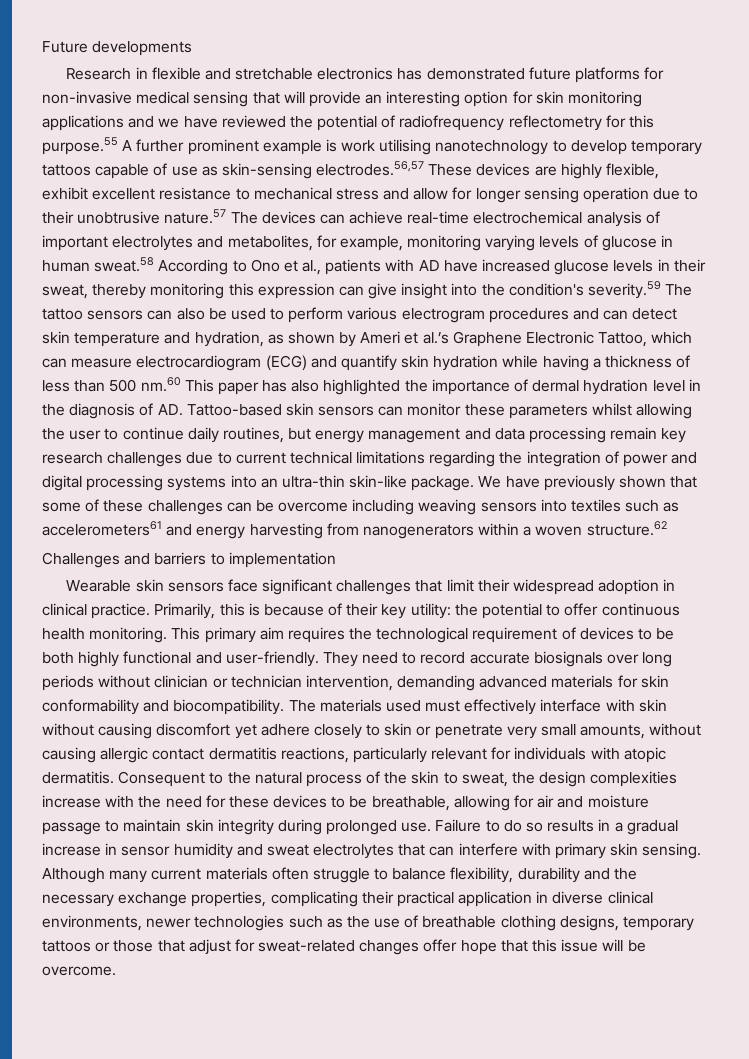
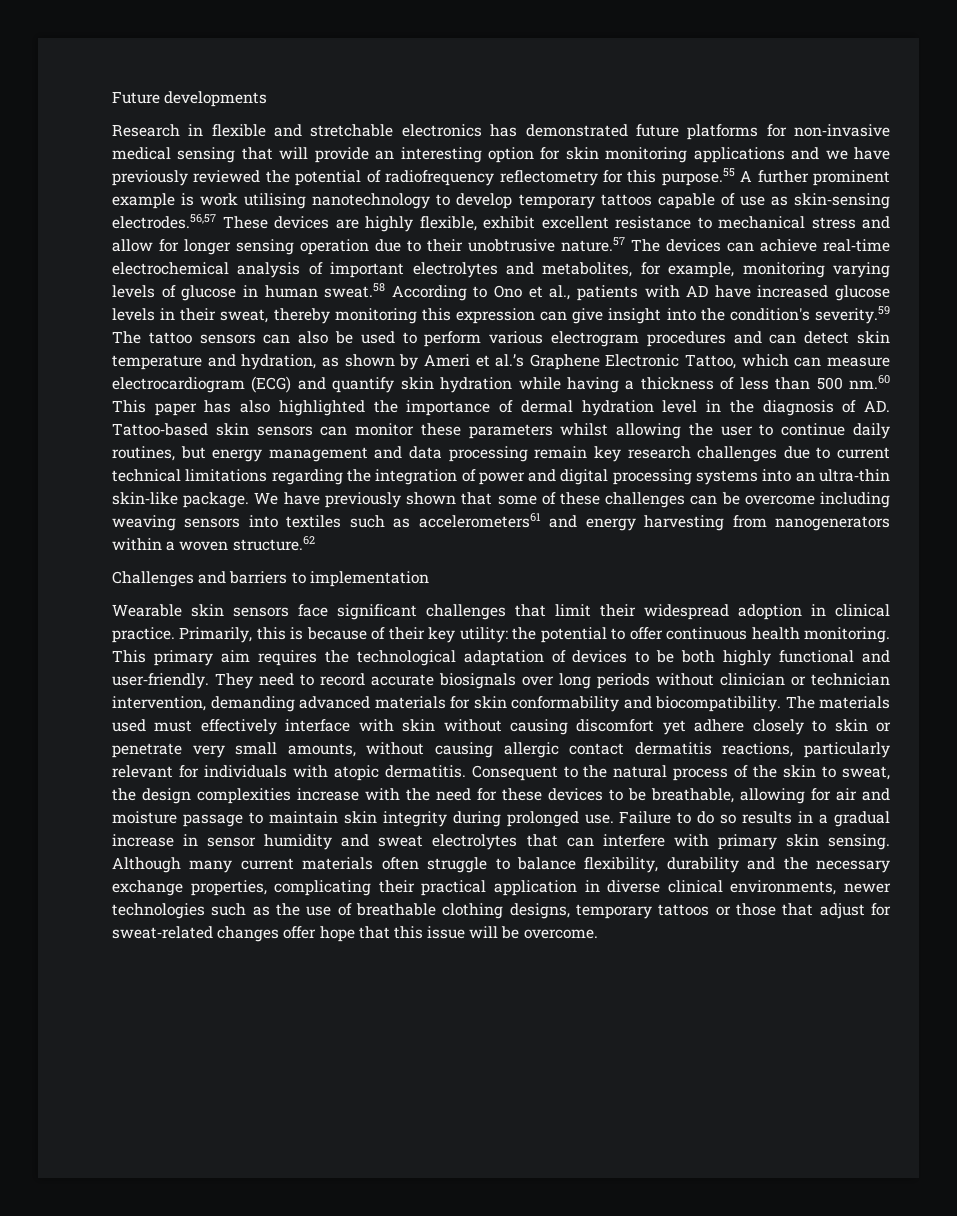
- Research in flexible and stretchable electronics has demonstrated future platforms for non‐invasive medical sensing that will provide an interesting option for skin monitoring applications and we have reviewed the potential of radiofrequency reflectometry for this purpose.55 A further prominent example is work utilising nanotechnology to develop temporary tattoos capable of use as skin‐sensing electrodes.56,57 These devices are highly flexible, exhibit excellent resistance to mechanical stress and allow for longer sensing operation due to their unobtrusive nature.57 The devices can achieve real‐time electrochemical analysis of important electrolytes and metabolites, for example, monitoring varying levels of glucose in human sweat.58 According to Ono et al., patients with AD have increased glucose levels in their sweat, thereby monitoring this expression can give insight into the condition's severity.59 The tattoo sensors can also be used to perform various electrogram procedures and can detect skin temperature and hydration, as shown by Ameri et al.’s Graphene Electronic Tattoo, which can measure electrocardiogram (ECG) and quantify skin hydration while having a thickness of less than 500 nm.60 This paper has also highlighted the importance of dermal hydration level in the diagnosis of AD. Tattoo‐based skin sensors can monitor these parameters whilst allowing the user to continue daily routines, but energy management and data processing remain key research challenges due to current technical limitations regarding the integration of power and digital processing systems into an ultra‐thin skin‐like package.
+ Research in flexible and stretchable electronics has demonstrated future platforms for non‐invasive medical sensing that will provide an interesting option for skin monitoring applications and we have previously reviewed the potential of radiofrequency reflectometry for this purpose.55 A further prominent example is work utilising nanotechnology to develop temporary tattoos capable of use as skin‐sensing electrodes.56,57 These devices are highly flexible, exhibit excellent resistance to mechanical stress and allow for longer sensing operation due to their unobtrusive nature.57 The devices can achieve real‐time electrochemical analysis of important electrolytes and metabolites, for example, monitoring varying levels of glucose in human sweat.58 According to Ono et al., patients with AD have increased glucose levels in their sweat, thereby monitoring this expression can give insight into the condition's severity.59 The tattoo sensors can also be used to perform various electrogram procedures and can detect skin temperature and hydration, as shown by Ameri et al.’s Graphene Electronic Tattoo, which can measure electrocardiogram (ECG) and quantify skin hydration while having a thickness of less than 500 nm.60 This paper has also highlighted the importance of dermal hydration level in the diagnosis of AD. Tattoo‐based skin sensors can monitor these parameters whilst allowing the user to continue daily routines, but energy management and data processing remain key research challenges due to current technical limitations regarding the integration of power and digital processing systems into an ultra‐thin skin‐like package.
- This primary aim requires the technological requirement of devices to be both highly functional and user‐friendly.
+ This primary aim requires the technological adaptation of devices to be both highly functional and user‐friendly.

